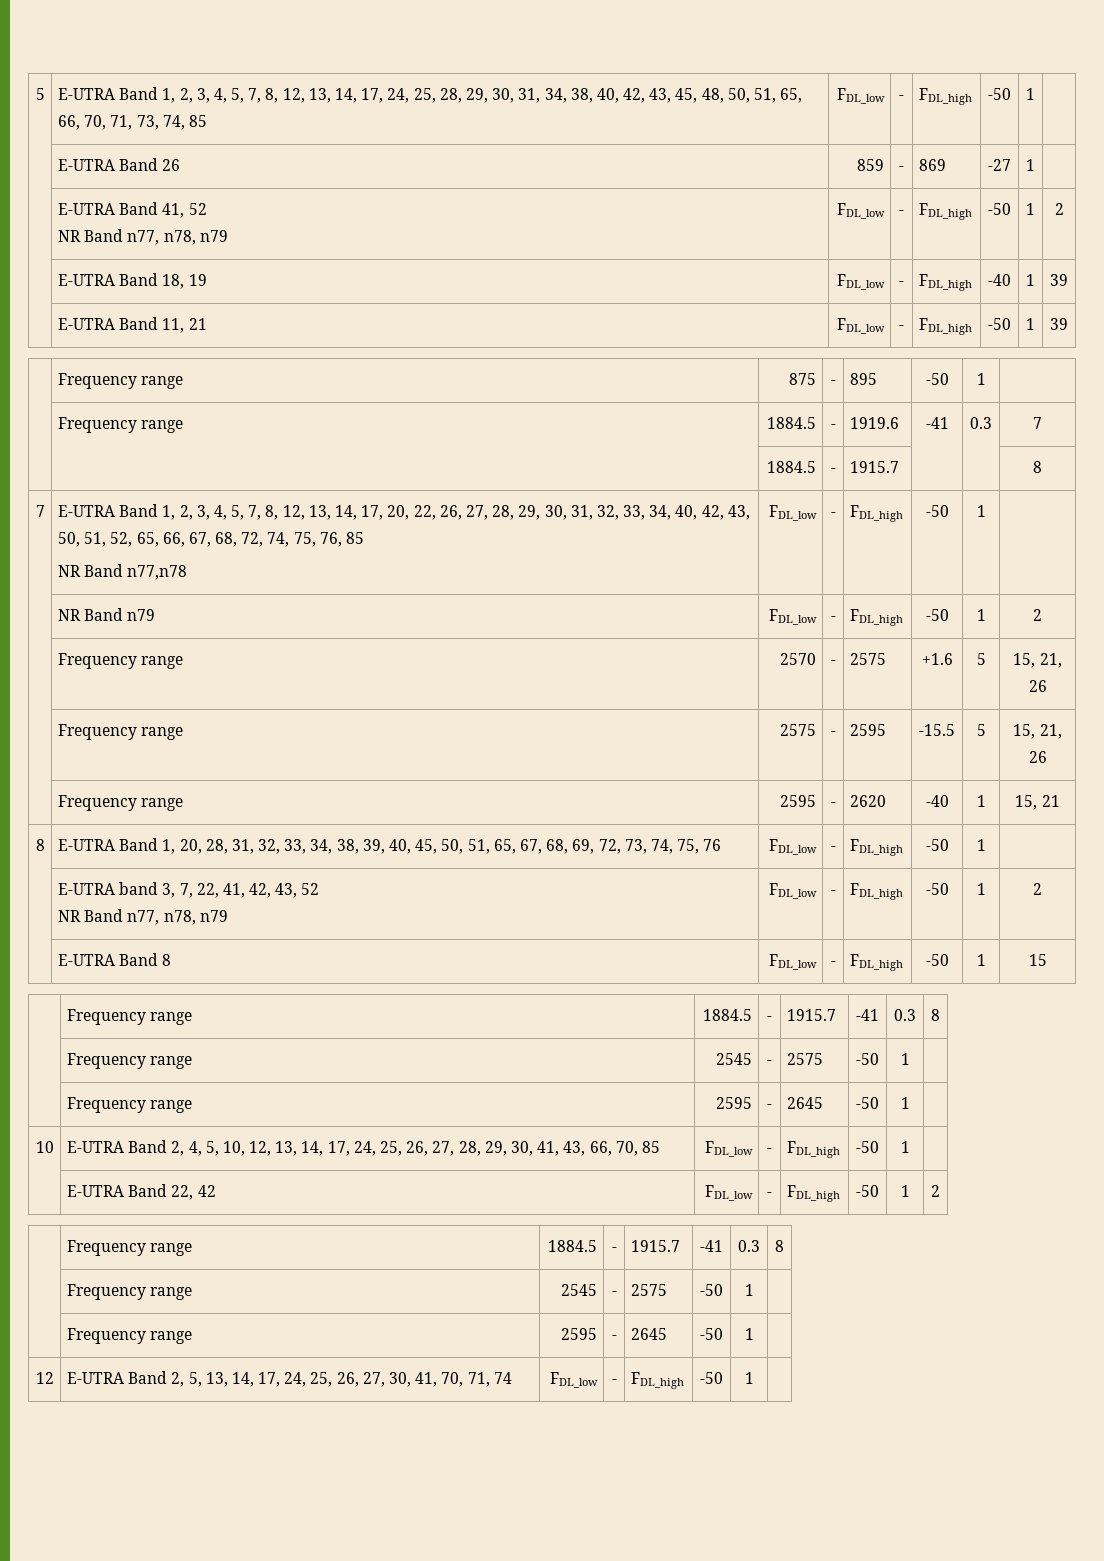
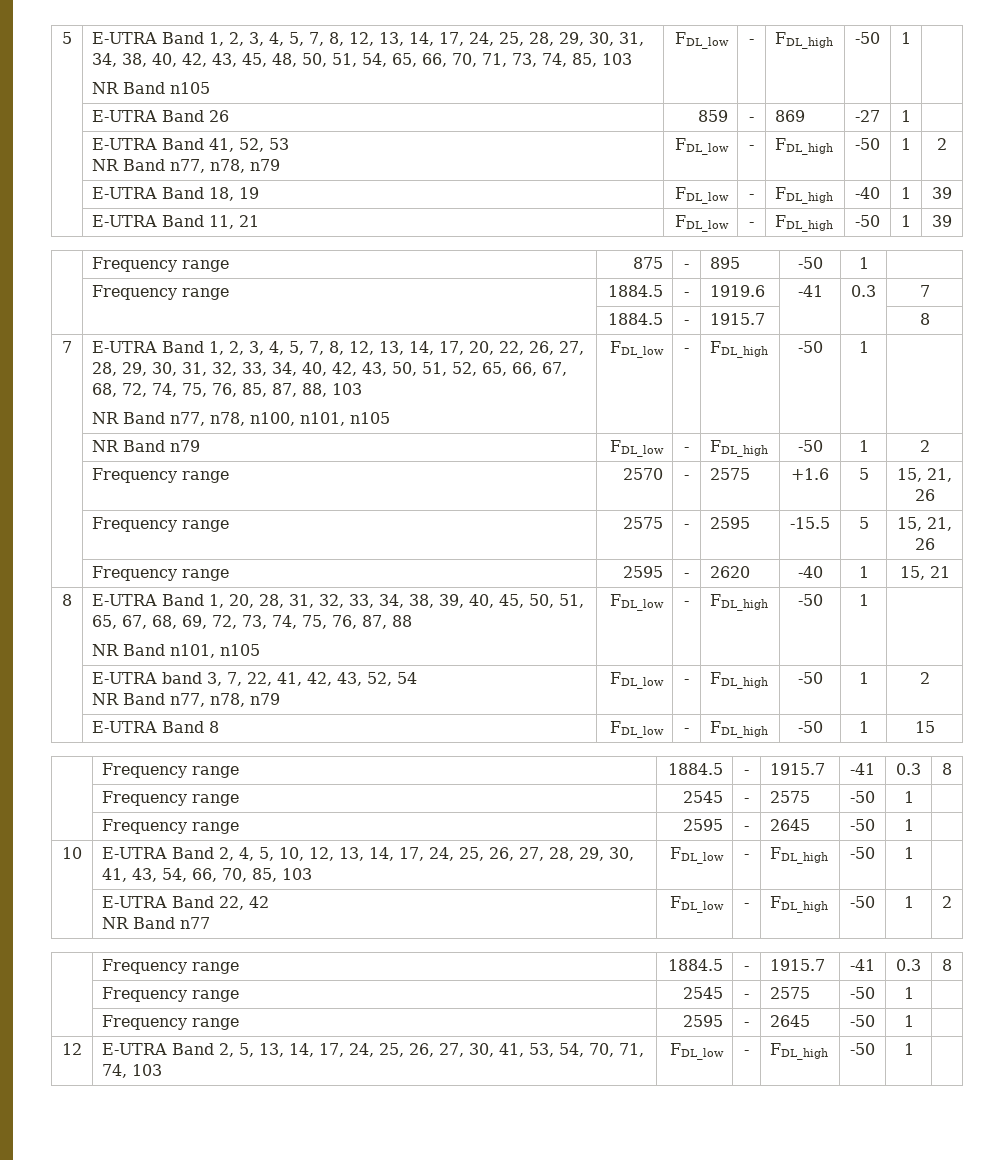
- E-UTRA Band 1, 2, 3, 4, 5, 7, 8, 12, 13, 14, 17, 24, 25, 28, 29, 30, 31, 34, 38, 40, 42, 43, 45, 48, 50, 51, 65, 66, 70, 71, 73, 74, 85
+ E-UTRA Band 1, 2, 3, 4, 5, 7, 8, 12, 13, 14, 17, 24, 25, 28, 29, 30, 31, 34, 38, 40, 42, 43, 45, 48, 50, 51, 54, 65, 66, 70, 71, 73, 74, 85, 103
+ NR Band n105
- | E-UTRA Band 41, 52
+ | E-UTRA Band 41, 52, 53
- E-UTRA Band 1, 2, 3, 4, 5, 7, 8, 12, 13, 14, 17, 20, 22, 26, 27, 28, 29, 30, 31, 32, 33, 34, 40, 42, 43, 50, 51, 52, 65, 66, 67, 68, 72, 74, 75, 76, 85
- NR Band n77,n78
+ E-UTRA Band 1, 2, 3, 4, 5, 7, 8, 12, 13, 14, 17, 20, 22, 26, 27, 28, 29, 30, 31, 32, 33, 34, 40, 42, 43, 50, 51, 52, 65, 66, 67, 68, 72, 74, 75, 76, 85, 87, 88, 103
+ NR Band n77, n78, n100, n101, n105
- 8 | E-UTRA Band 1, 20, 28, 31, 32, 33, 34, 38, 39, 40, 45, 50, 51, 65, 67, 68, 69, 72, 73, 74, 75, 76 | FDL_low | - | FDL_high | -50 | 1 |
+ 8 | E-UTRA Band 1, 20, 28, 31, 32, 33, 34, 38, 39, 40, 45, 50, 51, 65, 67, 68, 69, 72, 73, 74, 75, 76, 87, 88
+ NR Band n101, n105 | FDL_low | - | FDL_high | -50 | 1 |
- | E-UTRA band 3, 7, 22, 41, 42, 43, 52
+ | E-UTRA band 3, 7, 22, 41, 42, 43, 52, 54
- 10 | E-UTRA Band 2, 4, 5, 10, 12, 13, 14, 17, 24, 25, 26, 27, 28, 29, 30, 41, 43, 66, 70, 85 | FDL_low | - | FDL_high | -50 | 1 |
+ 10 | E-UTRA Band 2, 4, 5, 10, 12, 13, 14, 17, 24, 25, 26, 27, 28, 29, 30, 41, 43, 54, 66, 70, 85, 103 | FDL_low | - | FDL_high | -50 | 1 |
- | E-UTRA Band 22, 42 | FDL_low | - | FDL_high | -50 | 1 | 2
+ | E-UTRA Band 22, 42
+ NR Band n77 | FDL_low | - | FDL_high | -50 | 1 | 2
- 12 | E-UTRA Band 2, 5, 13, 14, 17, 24, 25, 26, 27, 30, 41, 70, 71, 74 | FDL_low | - | FDL_high | -50 | 1 |
+ 12 | E-UTRA Band 2, 5, 13, 14, 17, 24, 25, 26, 27, 30, 41, 53, 54, 70, 71, 74, 103 | FDL_low | - | FDL_high | -50 | 1 |

